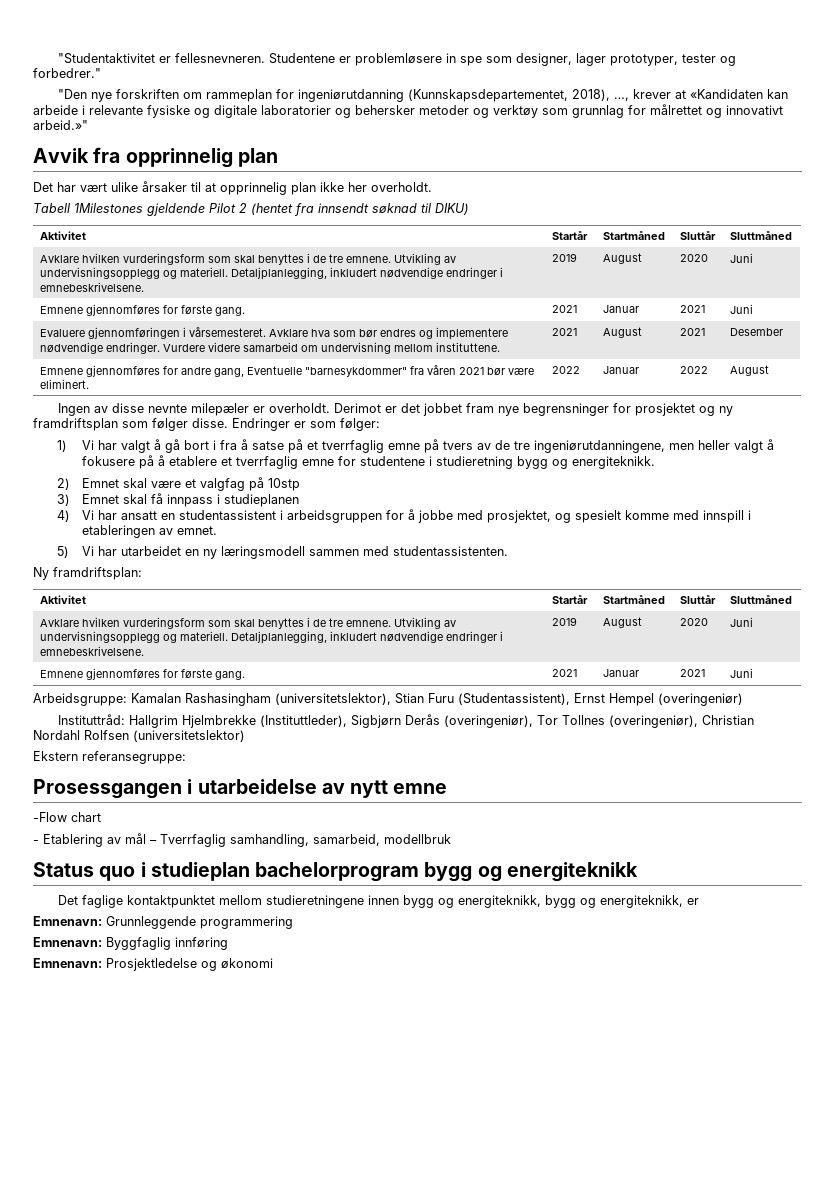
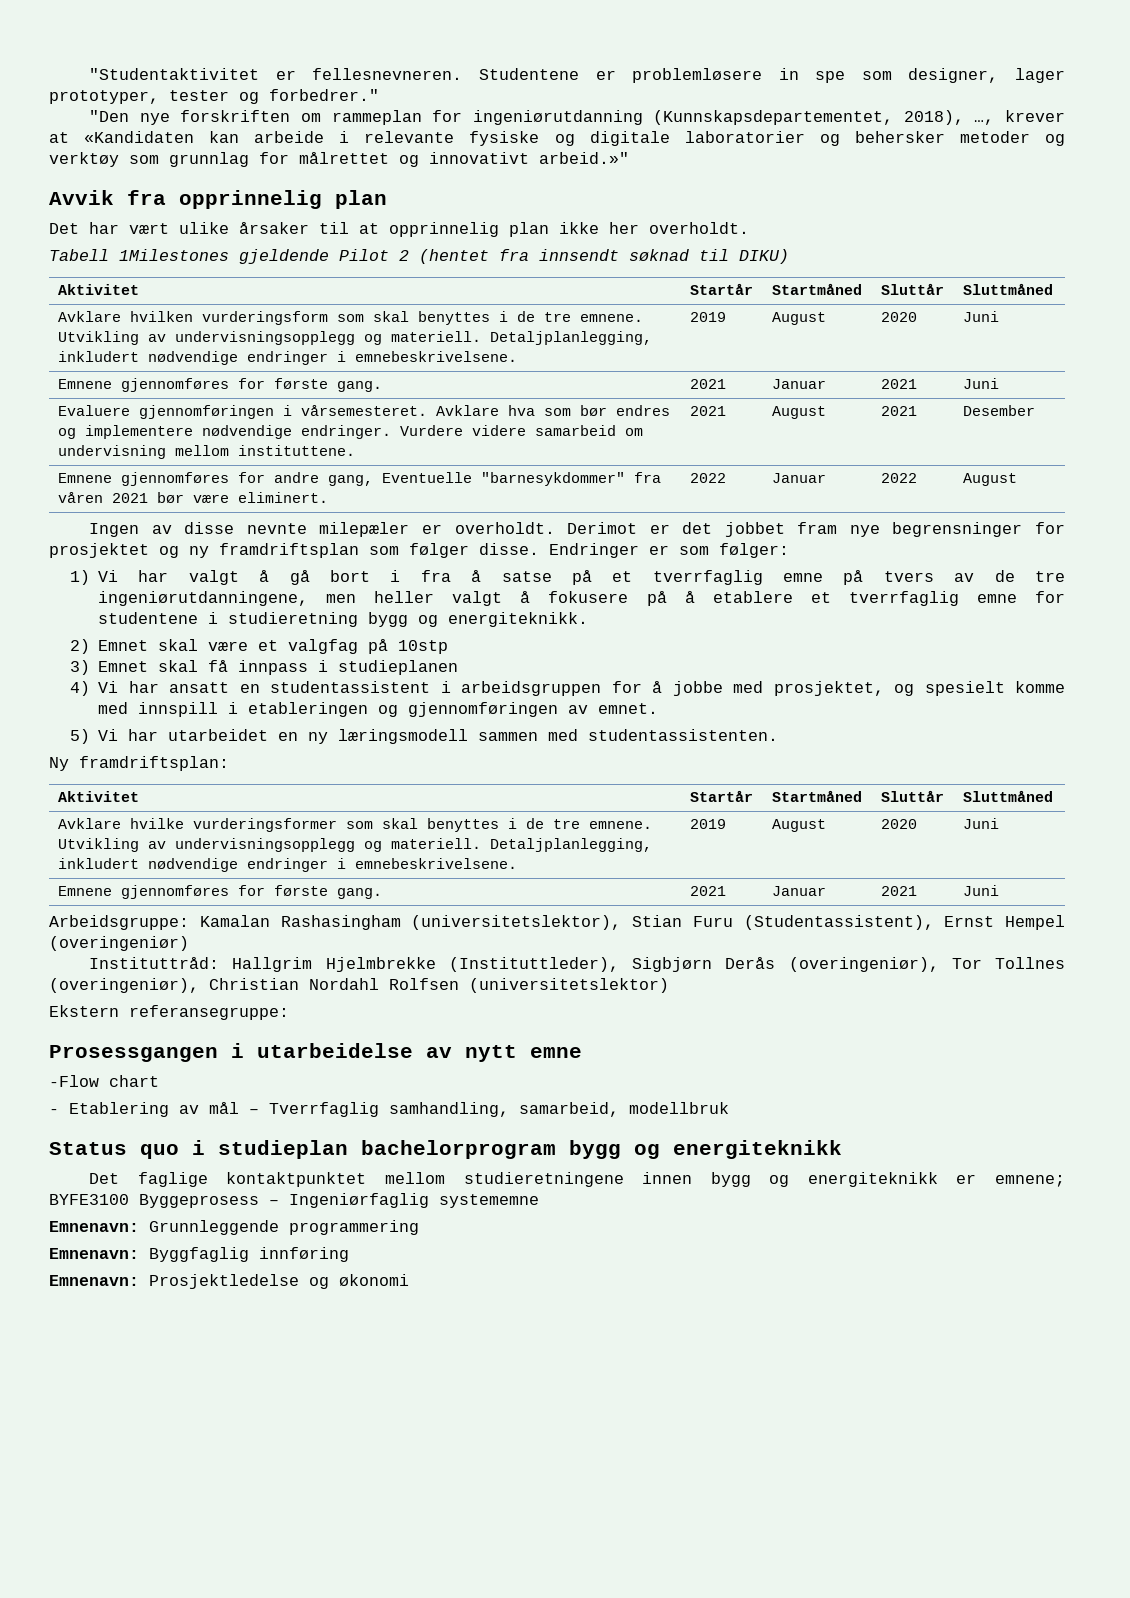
- 4) Vi har ansatt en studentassistent i arbeidsgruppen for å jobbe med prosjektet, og spesielt komme med innspill i etableringen av emnet.
+ 4) Vi har ansatt en studentassistent i arbeidsgruppen for å jobbe med prosjektet, og spesielt komme med innspill i etableringen og gjennomføringen av emnet.
  Ny framdriftsplan:
  Aktivitet | Startår | Startmåned | Sluttår | Sluttmåned
- Avklare hvilken vurderingsform som skal benyttes i de tre emnene. Utvikling av undervisningsopplegg og materiell. Detaljplanlegging, inkludert nødvendige endringer i emnebeskrivelsene. | 2019 | August | 2020 | Juni
+ Avklare hvilke vurderingsformer som skal benyttes i de tre emnene. Utvikling av undervisningsopplegg og materiell. Detaljplanlegging, inkludert nødvendige endringer i emnebeskrivelsene. | 2019 | August | 2020 | Juni
- Det faglige kontaktpunktet mellom studieretningene innen bygg og energiteknikk, bygg og energiteknikk, er
+ Det faglige kontaktpunktet mellom studieretningene innen bygg og energiteknikk er emnene; BYFE3100 Byggeprosess – Ingeniørfaglig systememne

